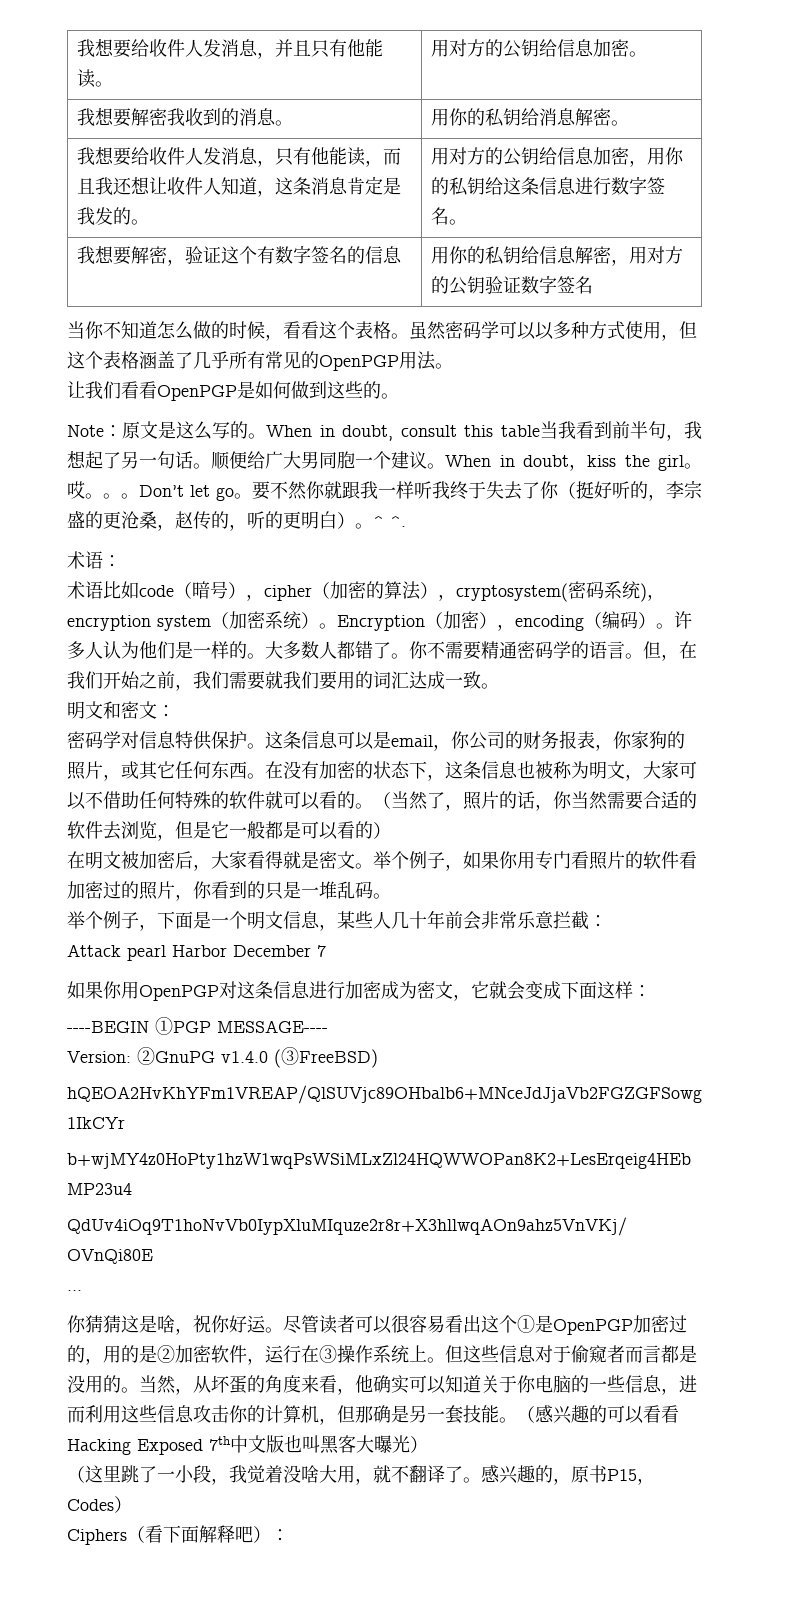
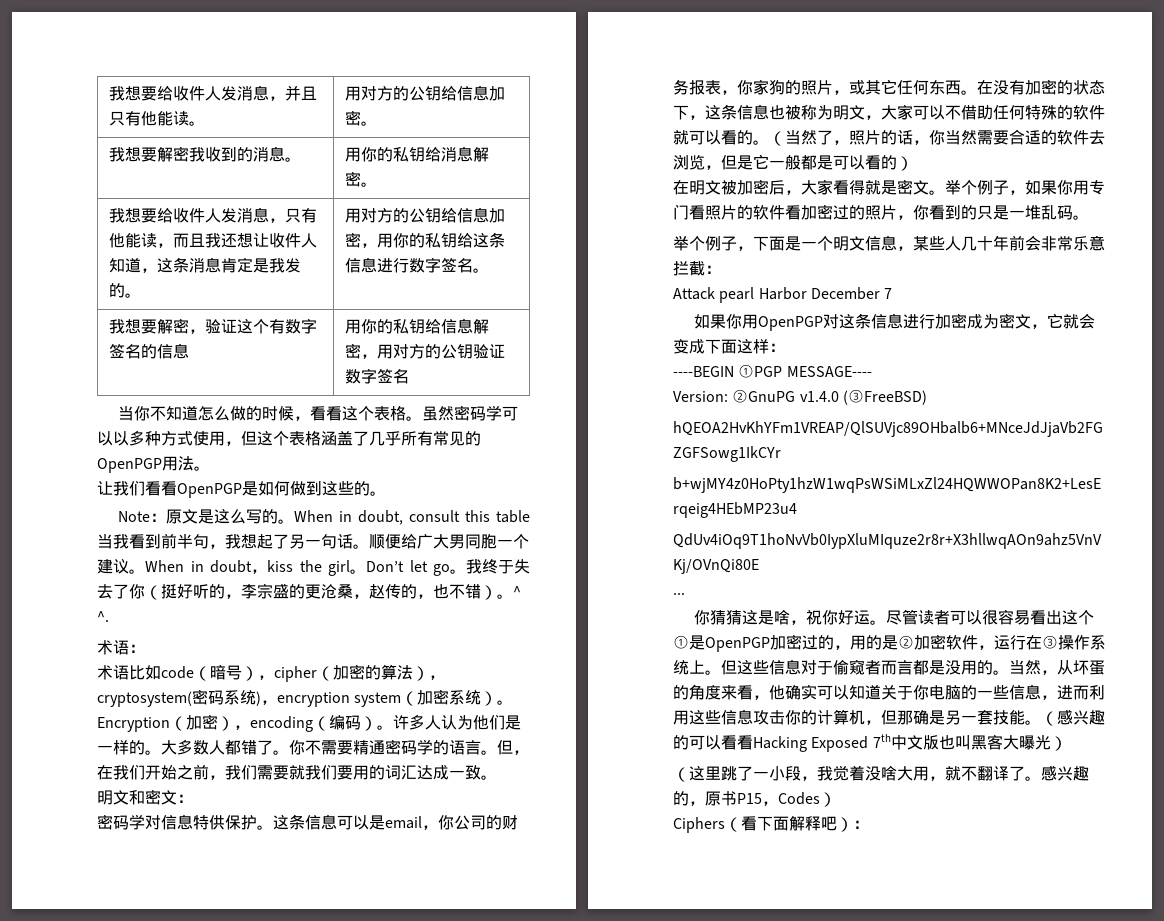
- 哎。。。
- 要不然你就跟我一样听我终于失去了你（挺好听的，李宗盛的更沧桑，赵传的，听的更明白）。
+ 我终于失去了你（挺好听的，李宗盛的更沧桑，赵传的，也不错）。

